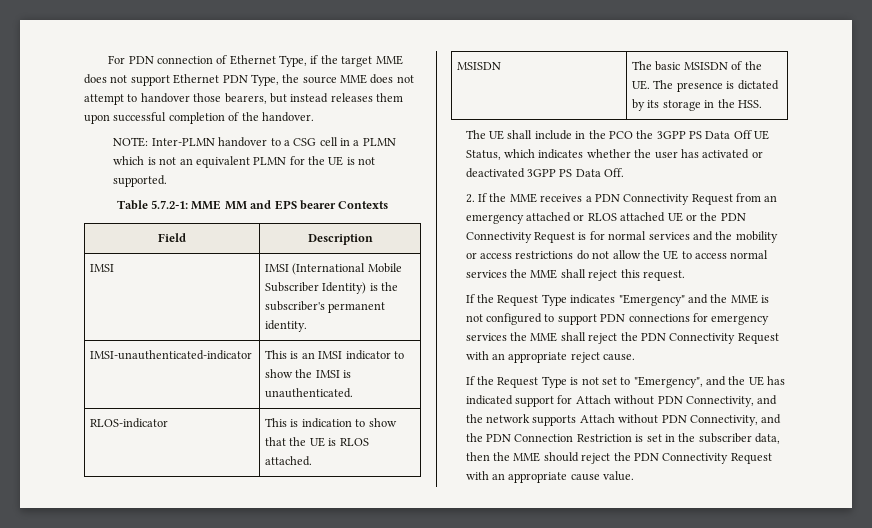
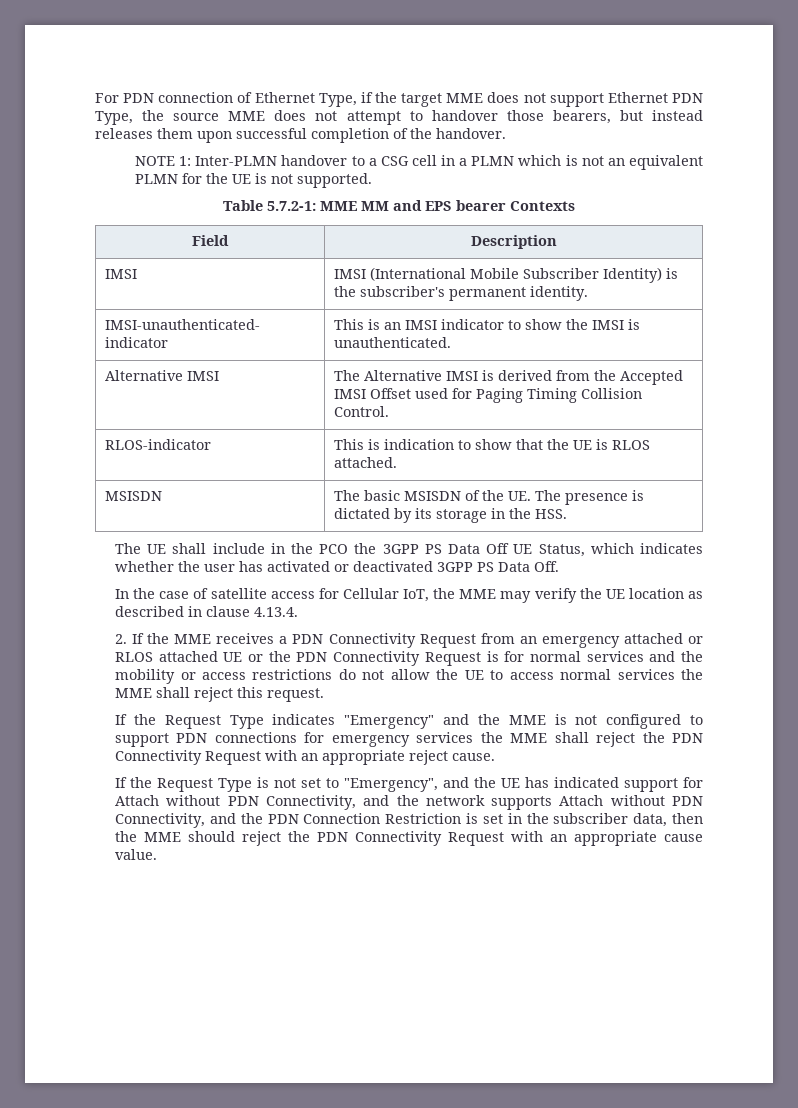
- NOTE: Inter-PLMN handover to a CSG cell in a PLMN which is not an equivalent PLMN for the UE is not supported.
+ NOTE 1: Inter-PLMN handover to a CSG cell in a PLMN which is not an equivalent PLMN for the UE is not supported.
+ Alternative IMSI | The Alternative IMSI is derived from the Accepted IMSI Offset used for Paging Timing Collision Control.
+ In the case of satellite access for Cellular IoT, the MME may verify the UE location as described in clause 4.13.4.

